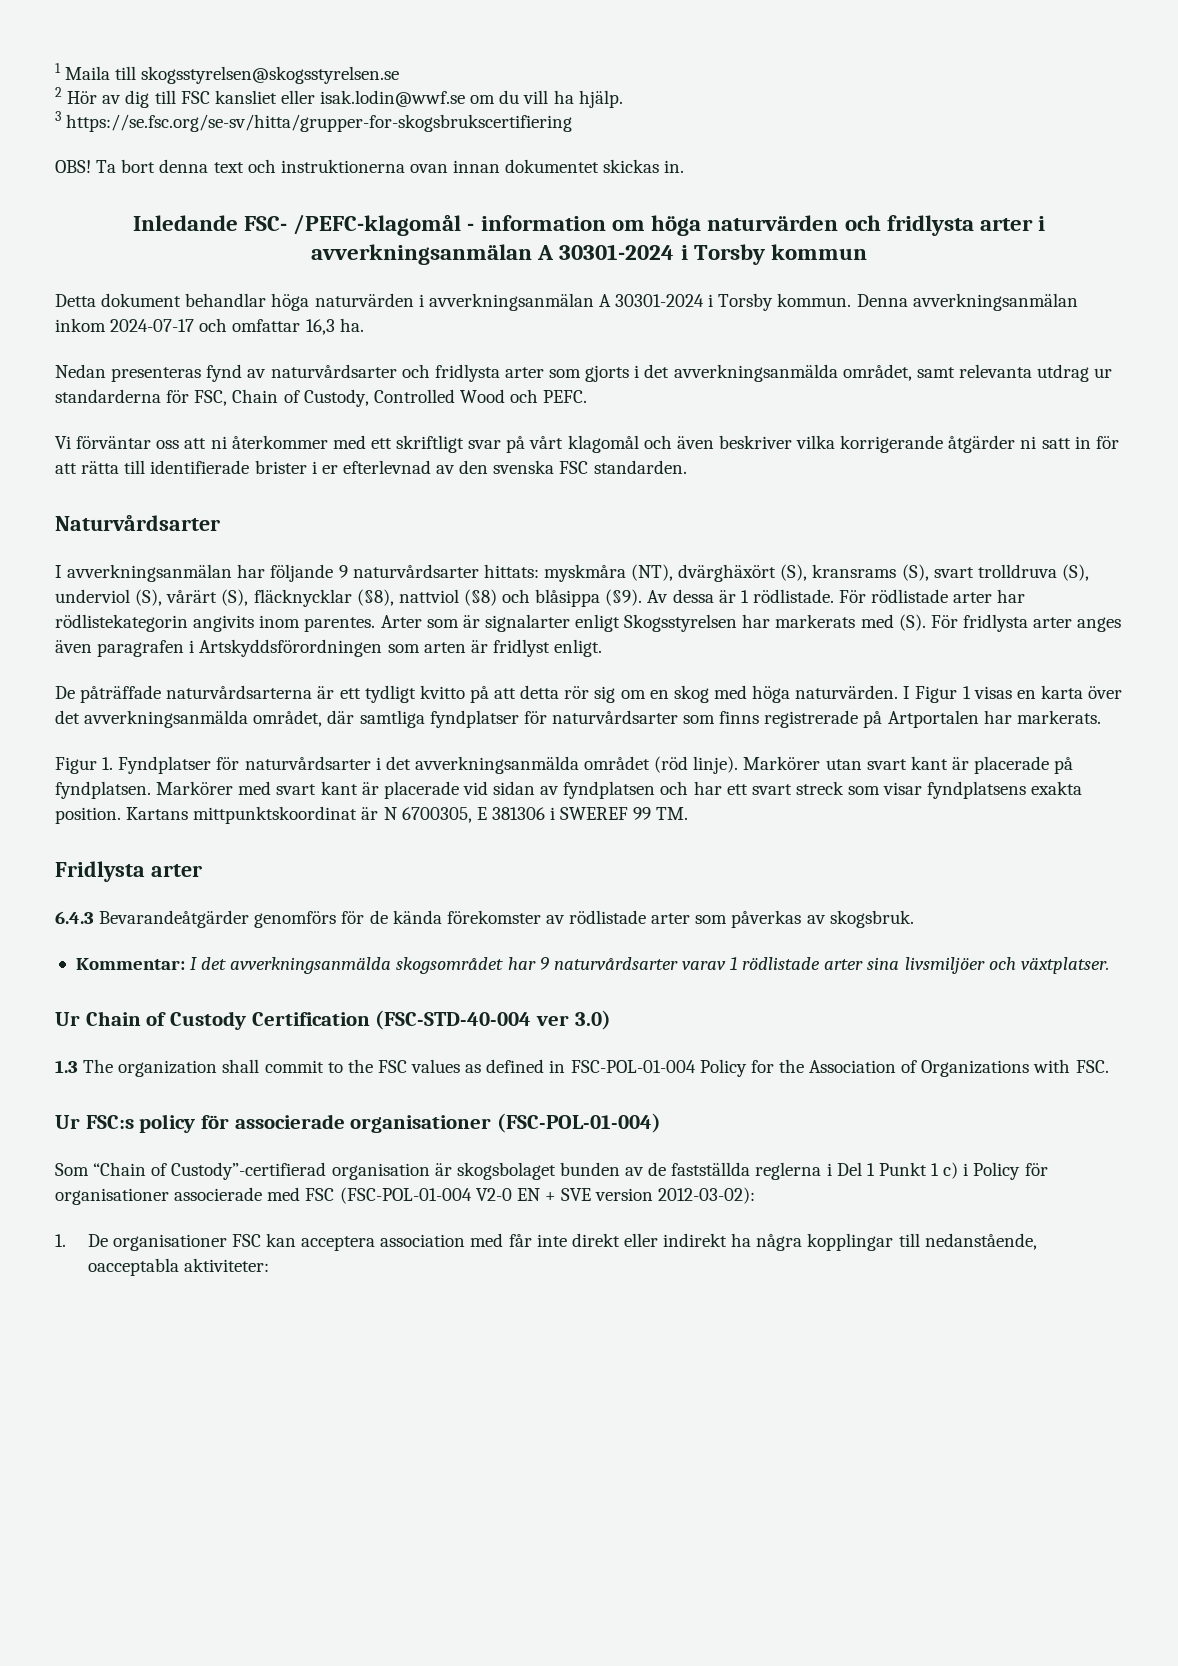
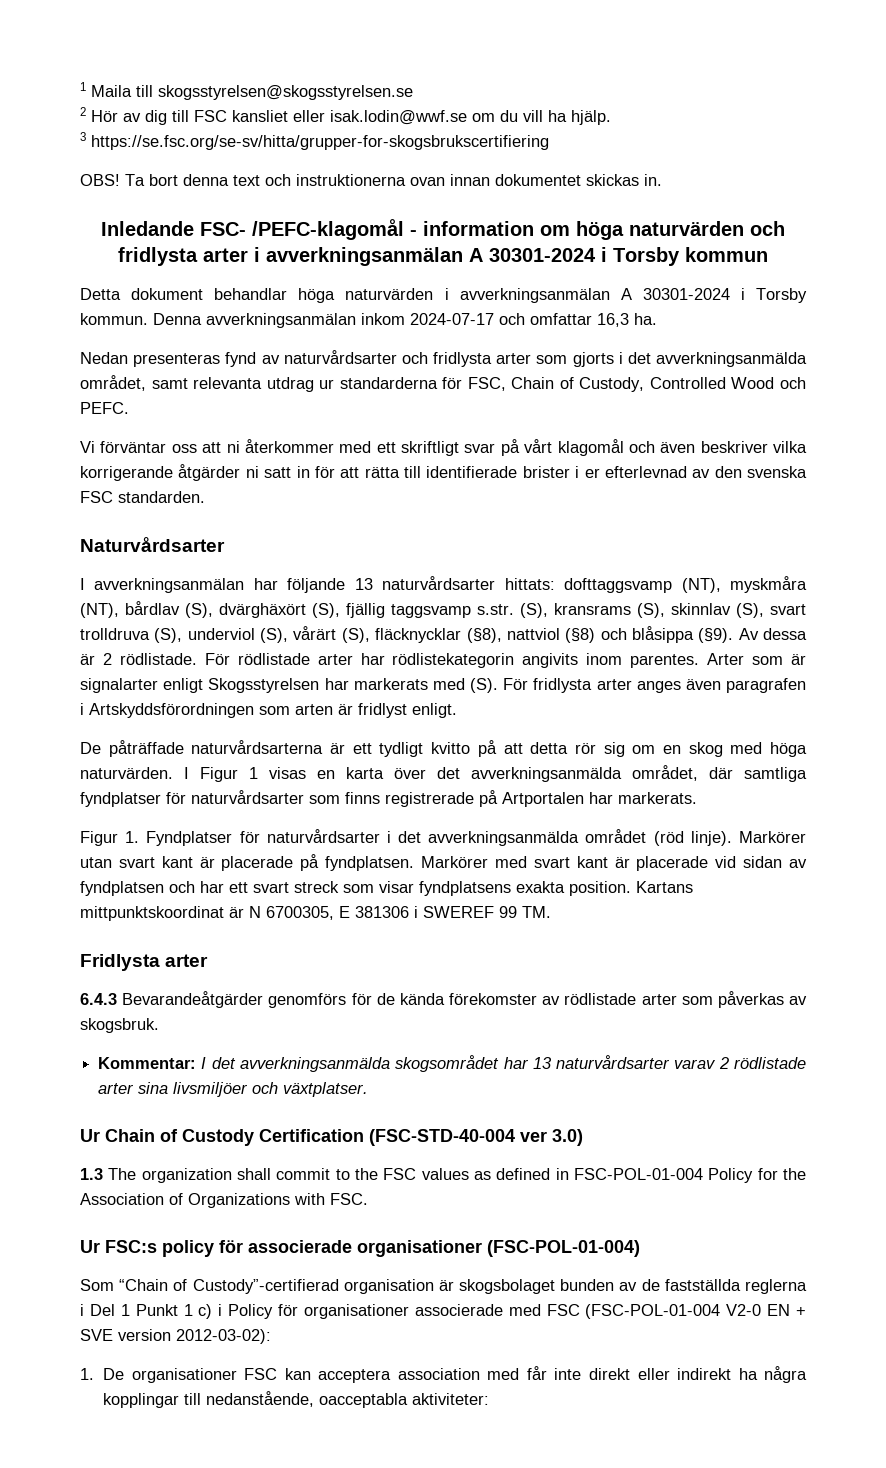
- I avverkningsanmälan har följande 9 naturvårdsarter hittats: myskmåra (NT), dvärghäxört (S), kransrams (S), svart trolldruva (S), underviol (S), vårärt (S), fläcknycklar (§8), nattviol (§8) och blåsippa (§9).
+ I avverkningsanmälan har följande 13 naturvårdsarter hittats: dofttaggsvamp (NT), myskmåra (NT), bårdlav (S), dvärghäxört (S), fjällig taggsvamp s.str. (S), kransrams (S), skinnlav (S), svart trolldruva (S), underviol (S), vårärt (S), fläcknycklar (§8), nattviol (§8) och blåsippa (§9).
- Av dessa är 1 rödlistade.
+ Av dessa är 2 rödlistade.
- Kommentar: I det avverkningsanmälda skogsområdet har 9 naturvårdsarter varav 1 rödlistade arter sina livsmiljöer och växtplatser.
+ Kommentar: I det avverkningsanmälda skogsområdet har 13 naturvårdsarter varav 2 rödlistade arter sina livsmiljöer och växtplatser.

